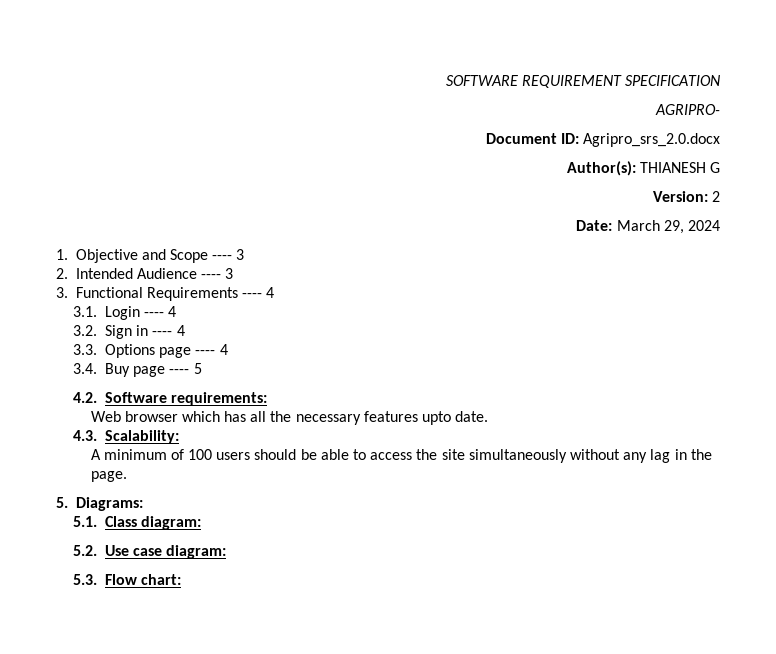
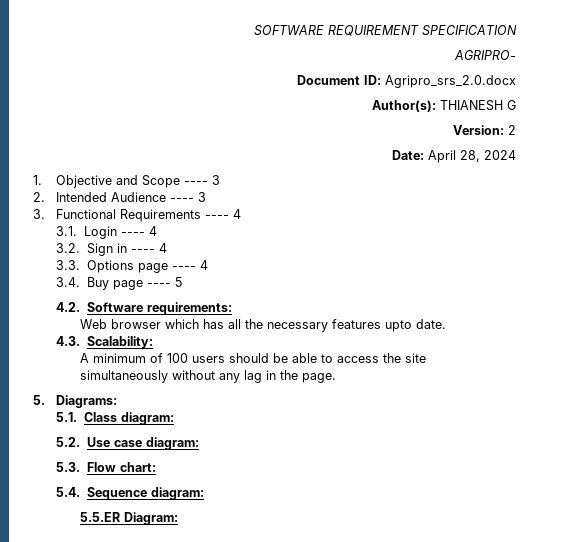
- Date: March 29, 2024
+ Date: April 28, 2024
+ 5.4. Sequence diagram:
+ 5.5.ER Diagram:

